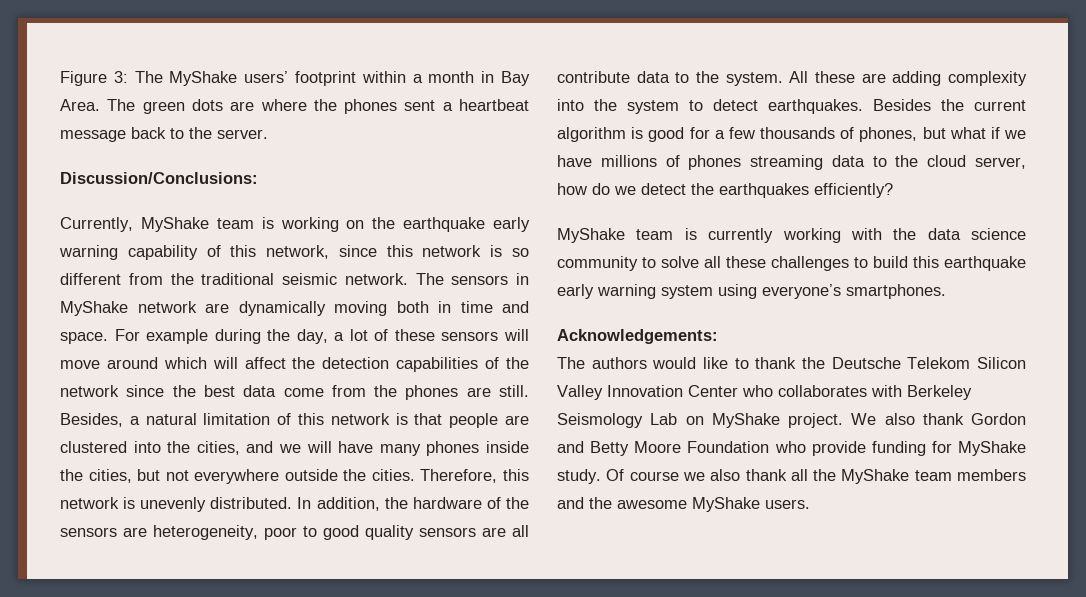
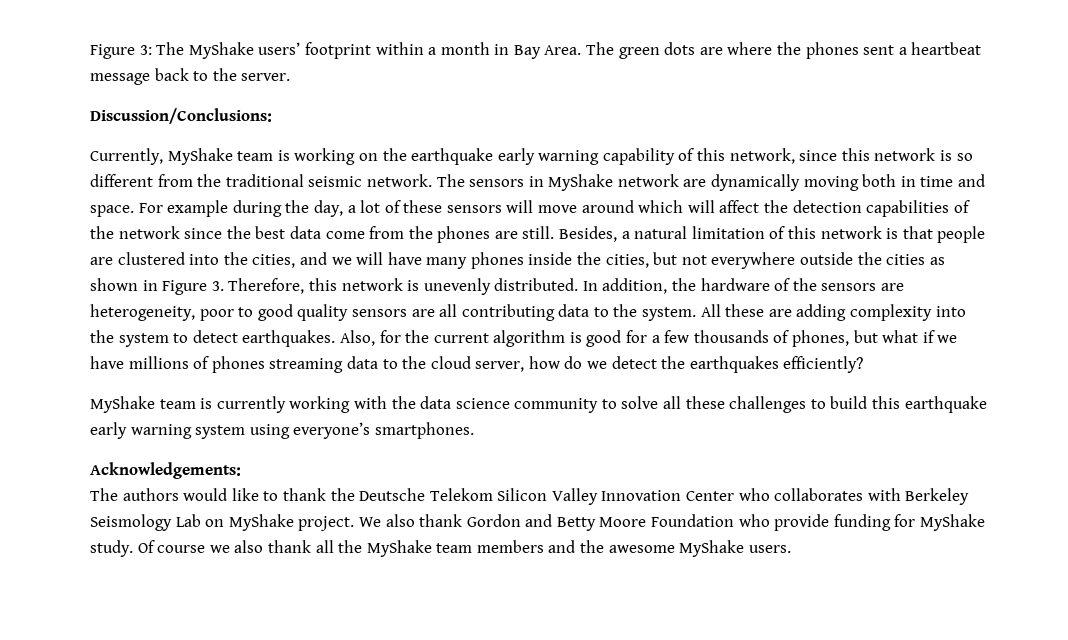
- Besides, a natural limitation of this network is that people are clustered into the cities, and we will have many phones inside the cities, but not everywhere outside the cities. Therefore, this network is unevenly distributed.
+ Besides, a natural limitation of this network is that people are clustered into the cities, and we will have many phones inside the cities, but not everywhere outside the cities as shown in Figure 3. Therefore, this network is unevenly distributed.
- In addition, the hardware of the sensors are heterogeneity, poor to good quality sensors are all contribute data to the system.
+ In addition, the hardware of the sensors are heterogeneity, poor to good quality sensors are all contributing data to the system.
- Besides the current algorithm is good for a few thousands of phones, but what if we have millions of phones streaming data to the cloud server, how do we detect the earthquakes efficiently?
+ Also, for the current algorithm is good for a few thousands of phones, but what if we have millions of phones streaming data to the cloud server, how do we detect the earthquakes efficiently?

